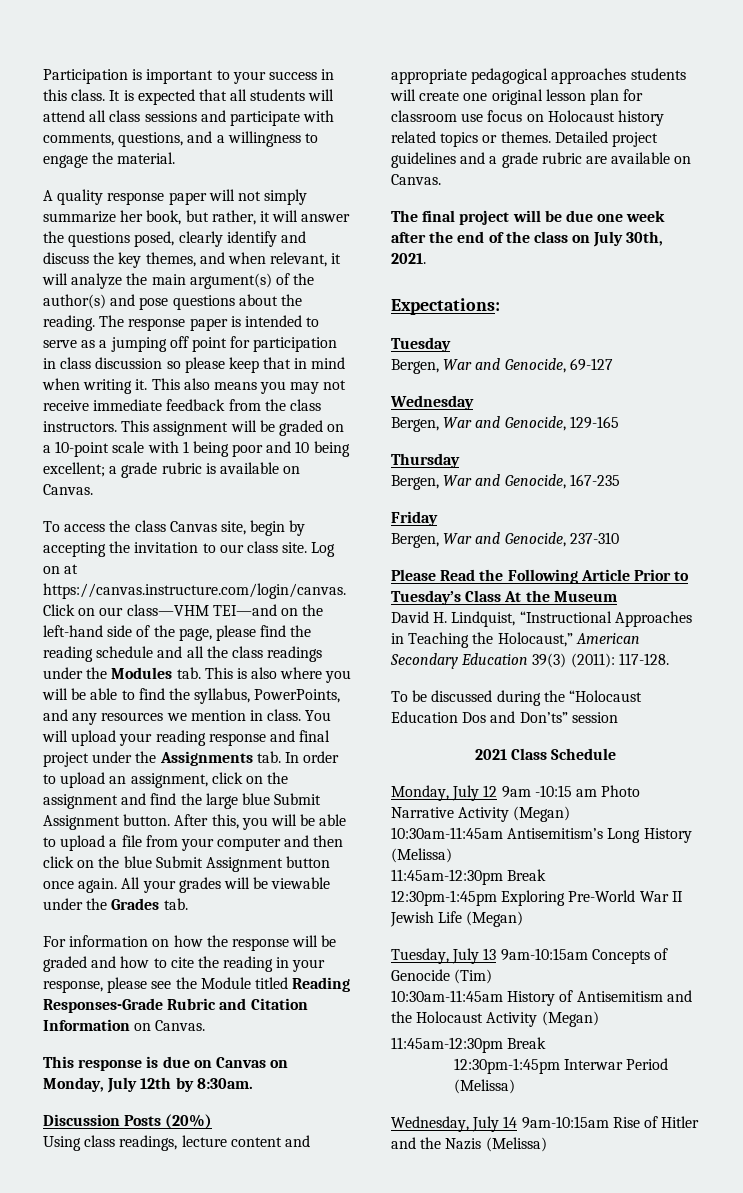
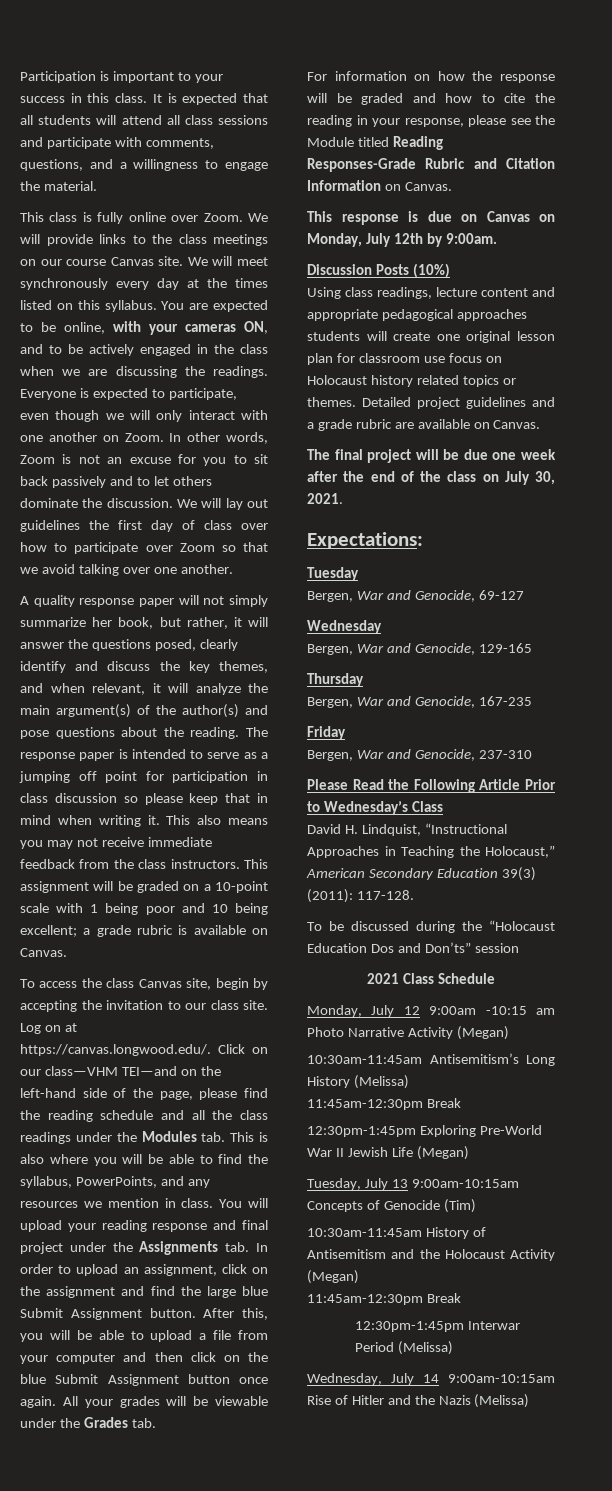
+ This class is fully online over Zoom. We will provide links to the class meetings on our course Canvas site. We will meet synchronously every day at the times listed on this syllabus. You are expected to be online, with your cameras ON, and to be actively engaged in the class when we are discussing the readings. Everyone is expected to participate, even though we will only interact with one another on Zoom. In other words, Zoom is not an excuse for you to sit back passively and to let others dominate the discussion. We will lay out guidelines the first day of class over how to participate over Zoom so that we avoid talking over one another.
- Log on at https://canvas.instructure.com/login/canvas. Click on our class—VHM TEI—and on the left-hand side of the page, please find the reading schedule and all the class readings under the Modules tab. This is also where you will be able to find the syllabus, PowerPoints, and any resources we mention in class.
+ Log on at https://canvas.longwood.edu/. Click on our class—VHM TEI—and on the left-hand side of the page, please find the reading schedule and all the class readings under the Modules tab. This is also where you will be able to find the syllabus, PowerPoints, and any resources we mention in class.
- This response is due on Canvas on Monday, July 12th by 8:30am.
+ This response is due on Canvas on Monday, July 12th by 9:00am.
- Discussion Posts (20%)
+ Discussion Posts (10%)
- The final project will be due one week after the end of the class on July 30th, 2021.
+ The final project will be due one week after the end of the class on July 30, 2021.
- Please Read the Following Article Prior to Tuesday’s Class At the Museum
+ Please Read the Following Article Prior to Wednesday’s Class
- Monday, July 12 9am -10:15 am Photo Narrative Activity (Megan)
+ Monday, July 12 9:00am -10:15 am Photo Narrative Activity (Megan)
- Tuesday, July 13 9am-10:15am Concepts of Genocide (Tim)
+ Tuesday, July 13 9:00am-10:15am Concepts of Genocide (Tim)
- Wednesday, July 14 9am-10:15am Rise of Hitler and the Nazis (Melissa)
+ Wednesday, July 14 9:00am-10:15am Rise of Hitler and the Nazis (Melissa)

